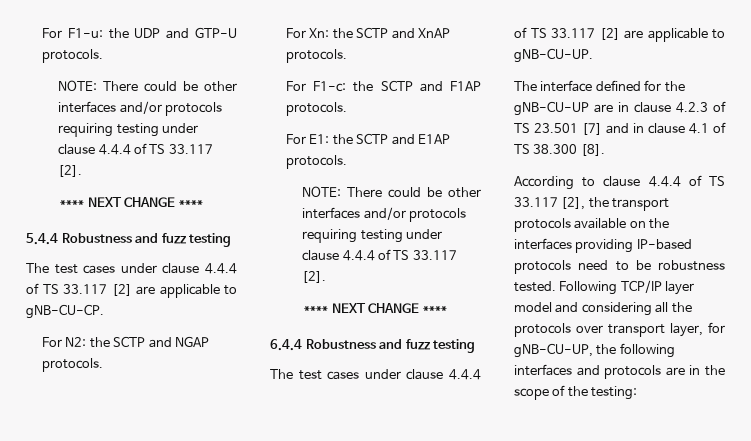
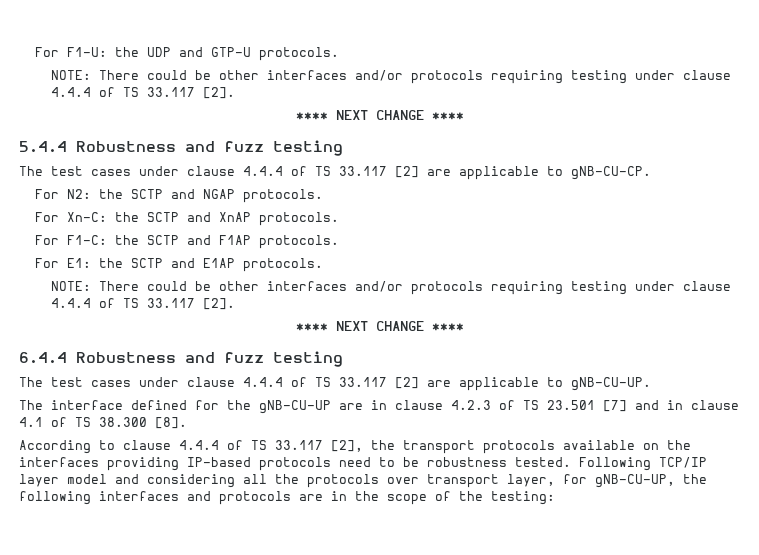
- For F1-u: the UDP and GTP-U protocols.
+ For F1-U: the UDP and GTP-U protocols.
- For Xn: the SCTP and XnAP protocols.
+ For Xn-C: the SCTP and XnAP protocols.
- For F1-c: the SCTP and F1AP protocols.
+ For F1-C: the SCTP and F1AP protocols.

